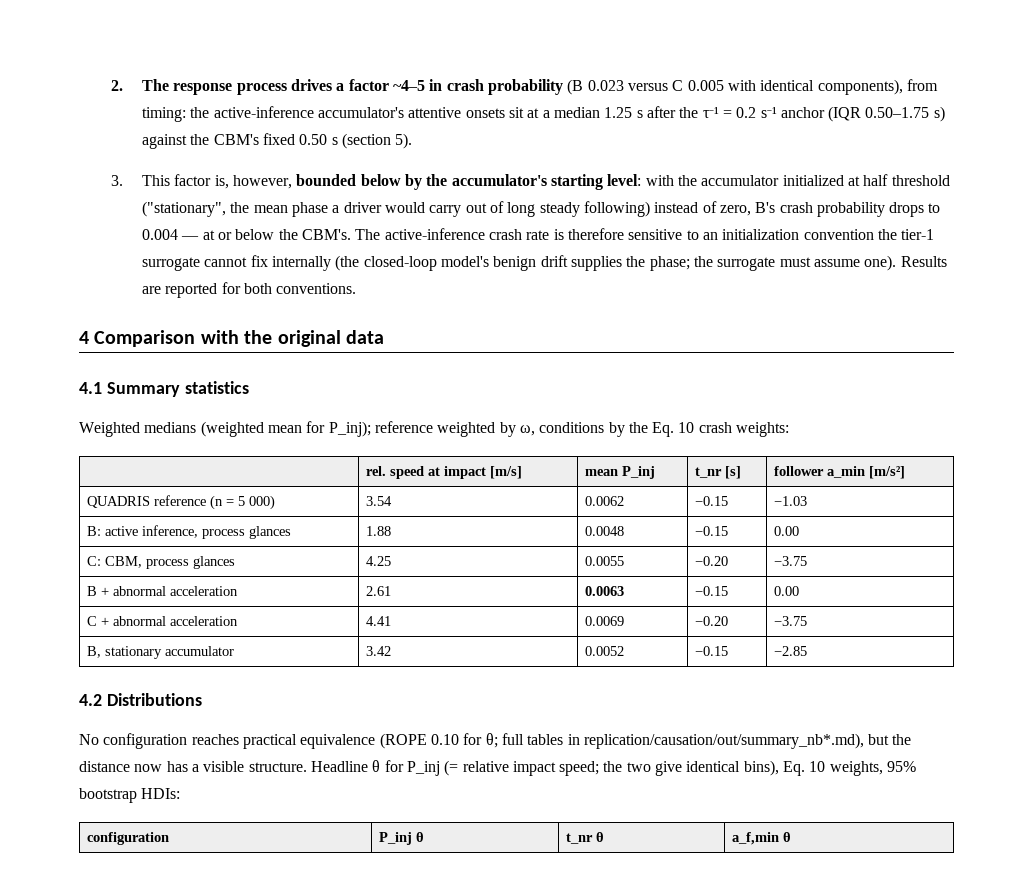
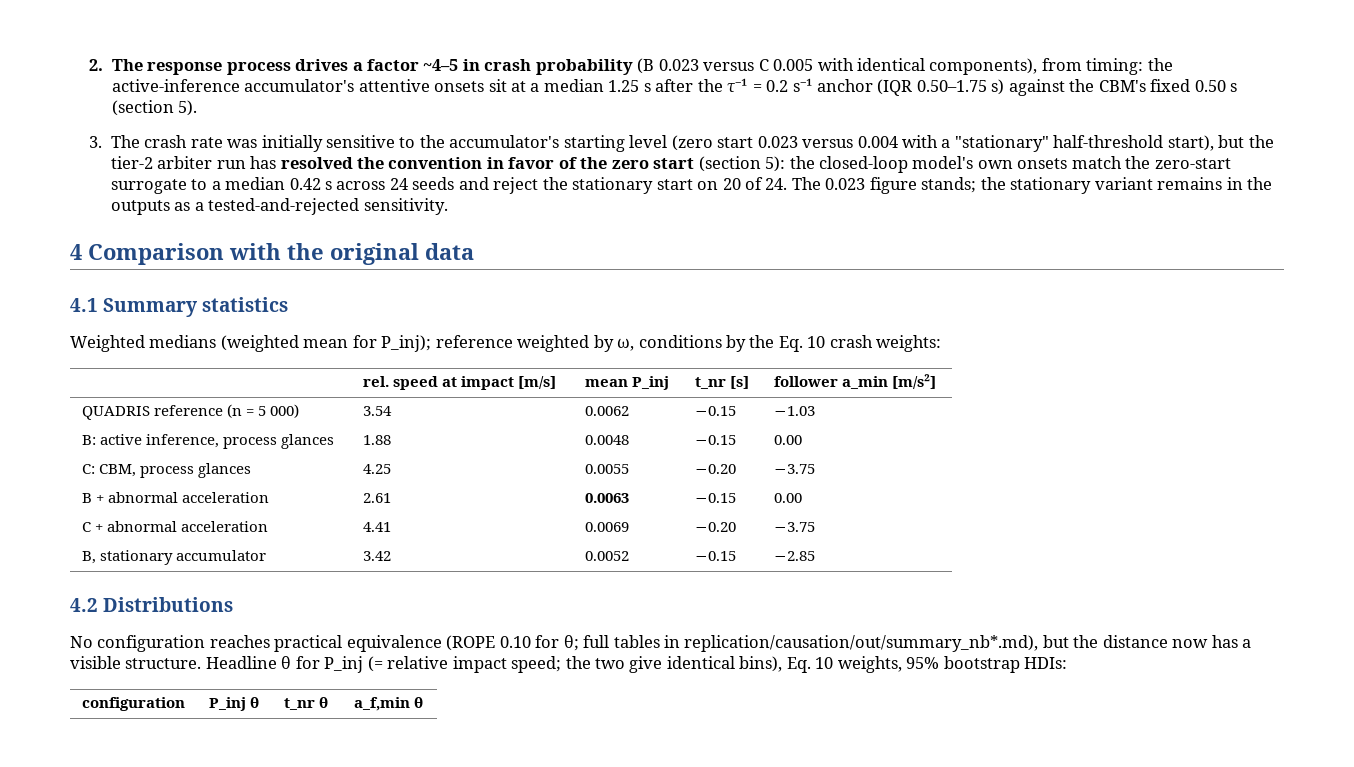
- 3. This factor is, however, bounded below by the accumulator's starting level: with the accumulator initialized at half threshold ("stationary", the mean phase a driver would carry out of long steady following) instead of zero, B's crash probability drops to 0.004 — at or below the CBM's. The active-inference crash rate is therefore sensitive to an initialization convention the tier-1 surrogate cannot fix internally (the closed-loop model's benign drift supplies the phase; the surrogate must assume one). Results are reported for both conventions.
+ 3. The crash rate was initially sensitive to the accumulator's starting level (zero start 0.023 versus 0.004 with a "stationary" half-threshold start), but the tier-2 arbiter run has resolved the convention in favor of the zero start (section 5): the closed-loop model's own onsets match the zero-start surrogate to a median 0.42 s across 24 seeds and reject the stationary start on 20 of 24. The 0.023 figure stands; the stationary variant remains in the outputs as a tested-and-rejected sensitivity.

